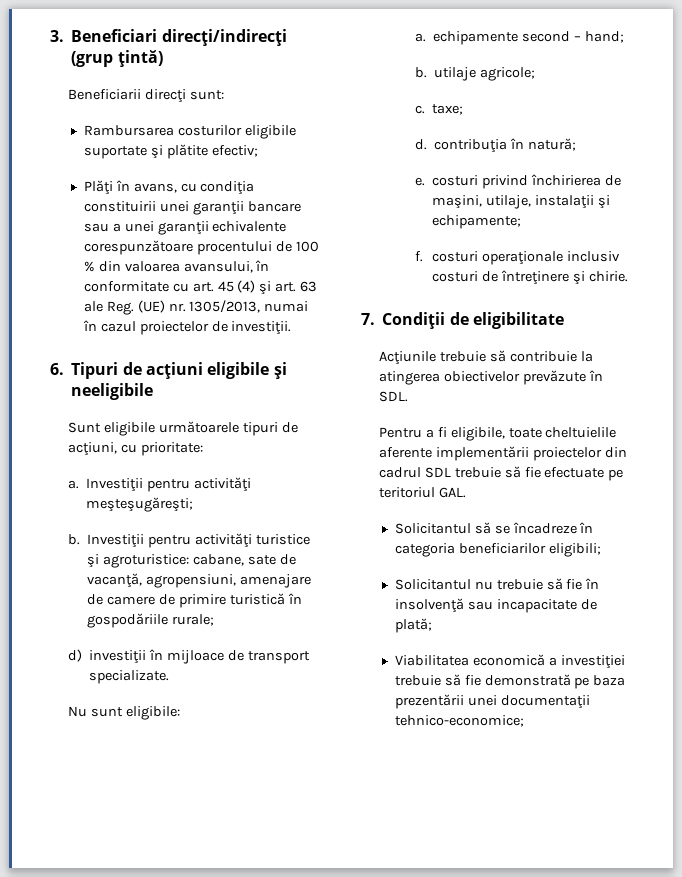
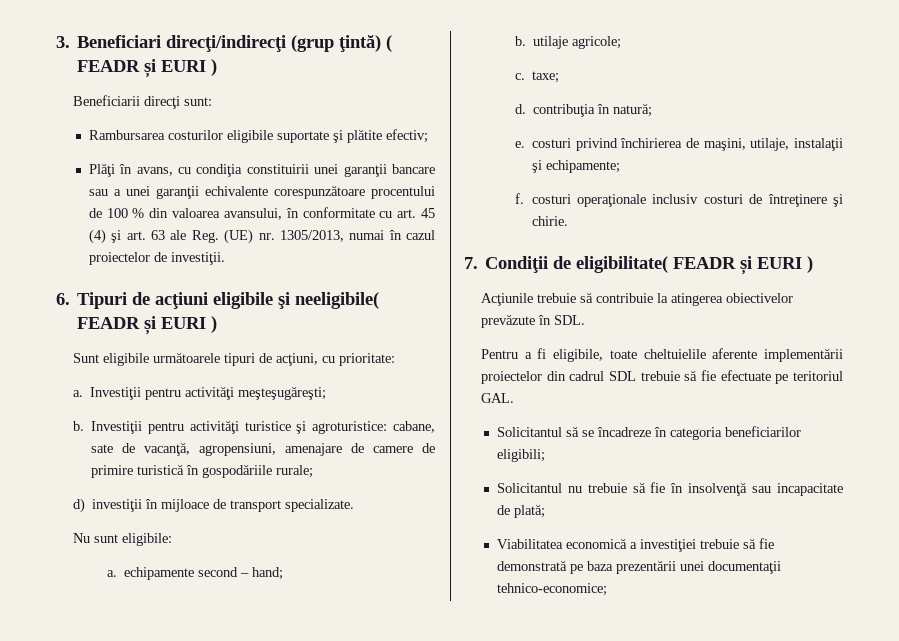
- 3. Beneficiari direcţi/indirecţi (grup ţintă)
+ 3. Beneficiari direcţi/indirecţi (grup ţintă) ( FEADR și EURI )
- 6. Tipuri de acţiuni eligibile şi neeligibile
+ 6. Tipuri de acţiuni eligibile şi neeligibile( FEADR și EURI )
- 7. Condiţii de eligibilitate
+ 7. Condiţii de eligibilitate( FEADR și EURI )

